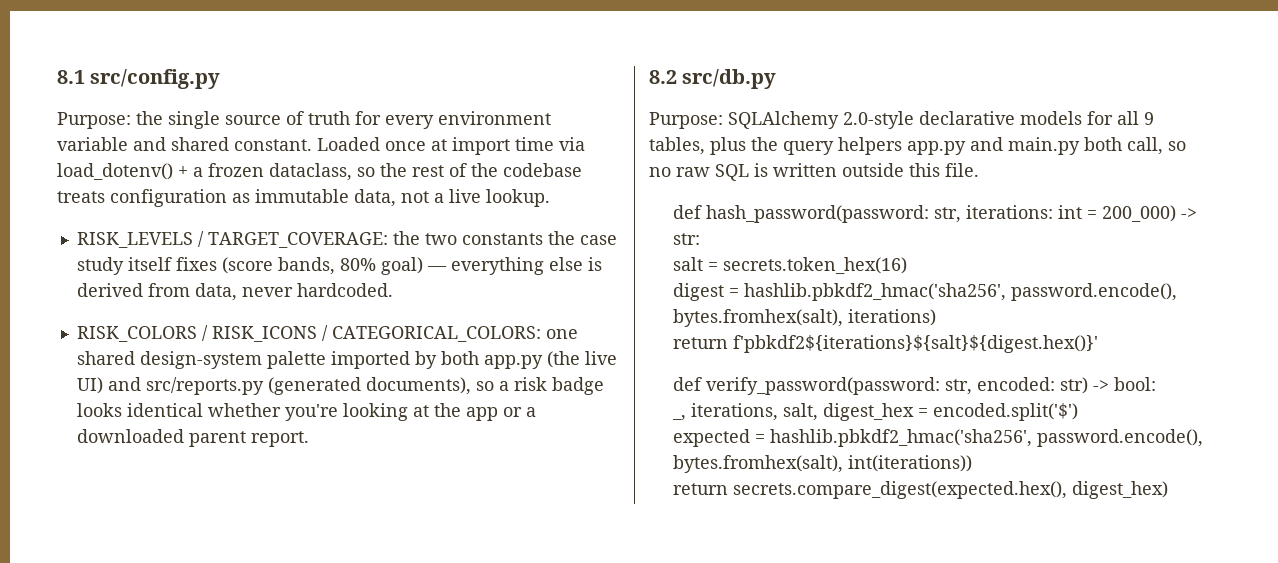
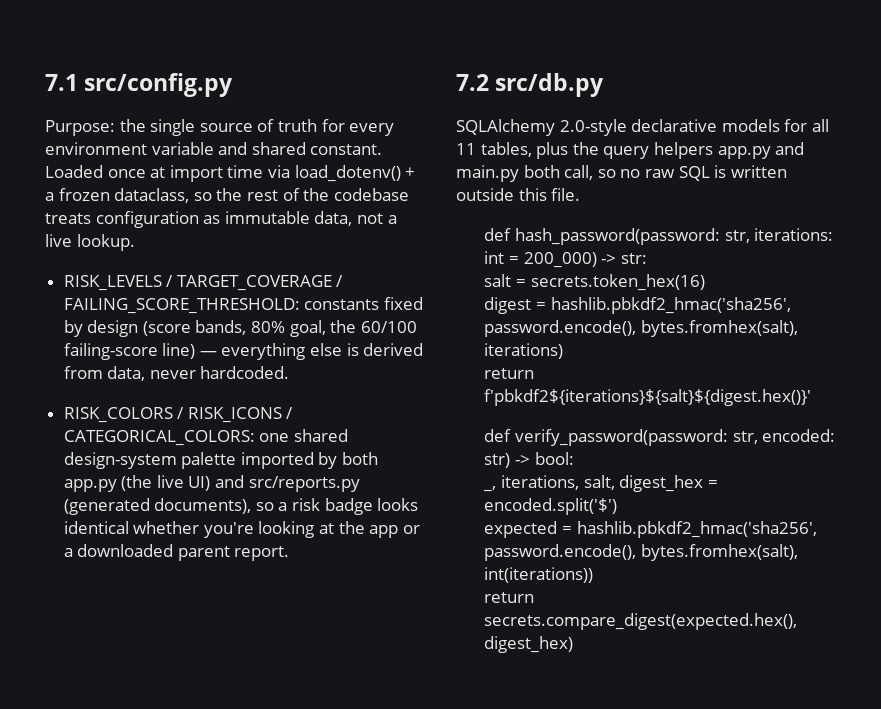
- 8.1 src/config.py
+ 7.1 src/config.py
- RISK_LEVELS / TARGET_COVERAGE: the two constants the case study itself fixes (score bands, 80% goal) — everything else is derived from data, never hardcoded.
+ RISK_LEVELS / TARGET_COVERAGE / FAILING_SCORE_THRESHOLD: constants fixed by design (score bands, 80% goal, the 60/100 failing-score line) — everything else is derived from data, never hardcoded.
- 8.2 src/db.py
+ 7.2 src/db.py
- Purpose: SQLAlchemy 2.0-style declarative models for all 9 tables, plus the query helpers app.py and main.py both call, so no raw SQL is written outside this file.
+ SQLAlchemy 2.0-style declarative models for all 11 tables, plus the query helpers app.py and main.py both call, so no raw SQL is written outside this file.

